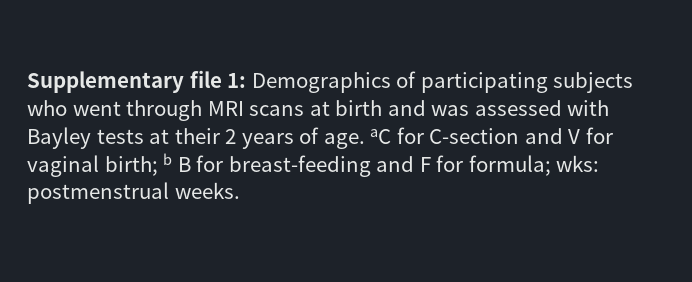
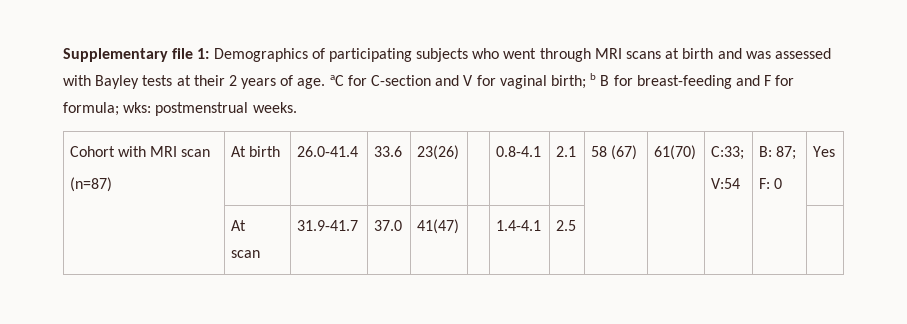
+ Cohort with MRI scan
+ (n=87) | At birth | 26.0-41.4 | 33.6 | 23(26) | | 0.8-4.1 | 2.1 | 58 (67) | 61(70) | C:33;
+ V:54 | B: 87;
+ F: 0 | Yes
+ | At
+ scan | 31.9-41.7 | 37.0 | 41(47) | | 1.4-4.1 | 2.5 | | | | |

